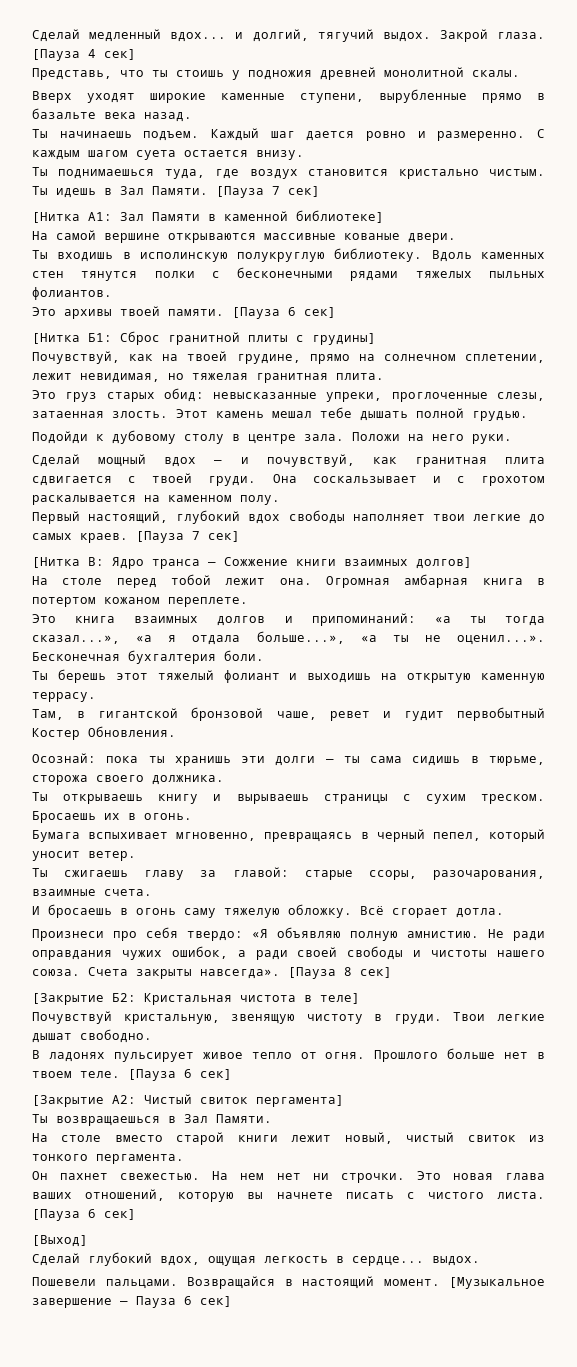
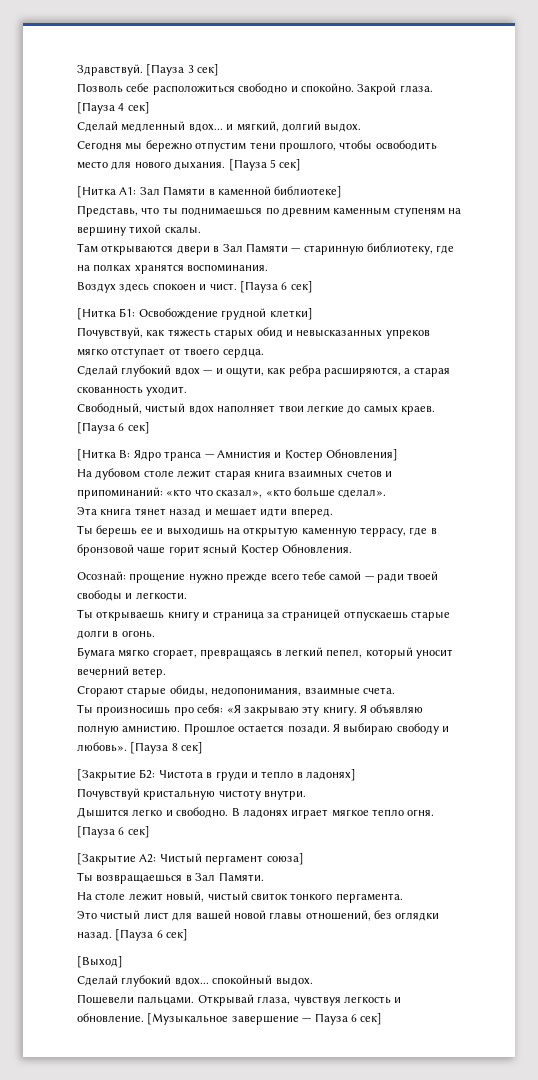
- Сделай медленный вдох... и долгий, тягучий выдох.
+ Здравствуй. [Пауза 3 сек]
+ Позволь себе расположиться свободно и спокойно.
- Представь, что ты стоишь у подножия древней монолитной скалы.
- Вверх уходят широкие каменные ступени, вырубленные прямо в базальте века назад.
- Ты начинаешь подъем. Каждый шаг дается ровно и размеренно. С каждым шагом суета остается внизу.
- Ты поднимаешься туда, где воздух становится кристально чистым. Ты идешь в Зал Памяти. [Пауза 7 сек]
+ Сделай медленный вдох... и мягкий, долгий выдох.
+ Сегодня мы бережно отпустим тени прошлого, чтобы освободить место для нового дыхания. [Пауза 5 сек]
- На самой вершине открываются массивные кованые двери.
- Ты входишь в исполинскую полукруглую библиотеку. Вдоль каменных стен тянутся полки с бесконечными рядами тяжелых пыльных фолиантов.
- Это архивы твоей памяти.
+ Представь, что ты поднимаешься по древним каменным ступеням на вершину тихой скалы.
+ Там открываются двери в Зал Памяти — старинную библиотеку, где на полках хранятся воспоминания.
+ Воздух здесь спокоен и чист.
- [Нитка Б1: Сброс гранитной плиты с грудины]
- Почувствуй, как на твоей грудине, прямо на солнечном сплетении, лежит невидимая, но тяжелая гранитная плита.
- Это груз старых обид: невысказанные упреки, проглоченные слезы, затаенная злость. Этот камень мешал тебе дышать полной грудью.
- Подойди к дубовому столу в центре зала. Положи на него руки.
- Сделай мощный вдох — и почувствуй, как гранитная плита сдвигается с твоей груди. Она соскальзывает и с грохотом раскалывается на каменном полу.
- Первый настоящий, глубокий вдох свободы наполняет твои легкие до самых краев. [Пауза 7 сек]
+ [Нитка Б1: Освобождение грудной клетки]
+ Почувствуй, как тяжесть старых обид и невысказанных упреков мягко отступает от твоего сердца.
+ Сделай глубокий вдох — и ощути, как ребра расширяются, а старая скованность уходит.
+ Свободный, чистый вдох наполняет твои легкие до самых краев. [Пауза 6 сек]
- [Нитка В: Ядро транса — Сожжение книги взаимных долгов]
- На столе перед тобой лежит она. Огромная амбарная книга в потертом кожаном переплете.
- Это книга взаимных долгов и припоминаний: «а ты тогда сказал...», «а я отдала больше...», «а ты не оценил...». Бесконечная бухгалтерия боли.
+ [Нитка В: Ядро транса — Амнистия и Костер Обновления]
+ На дубовом столе лежит старая книга взаимных счетов и припоминаний: «кто что сказал», «кто больше сделал».
+ Эта книга тянет назад и мешает идти вперед.
- Ты берешь этот тяжелый фолиант и выходишь на открытую каменную террасу.
- Там, в гигантской бронзовой чаше, ревет и гудит первобытный Костер Обновления.
- Осознай: пока ты хранишь эти долги — ты сама сидишь в тюрьме, сторожа своего должника.
- Ты открываешь книгу и вырываешь страницы с сухим треском. Бросаешь их в огонь.
+ Ты берешь ее и выходишь на открытую каменную террасу, где в бронзовой чаше горит ясный Костер Обновления.
+ Осознай: прощение нужно прежде всего тебе самой — ради твоей свободы и легкости.
+ Ты открываешь книгу и страница за страницей отпускаешь старые долги в огонь.
- Бумага вспыхивает мгновенно, превращаясь в черный пепел, который уносит ветер.
+ Бумага мягко сгорает, превращаясь в легкий пепел, который уносит вечерний ветер.
- Ты сжигаешь главу за главой: старые ссоры, разочарования, взаимные счета.
- И бросаешь в огонь саму тяжелую обложку. Всё сгорает дотла.
- Произнеси про себя твердо: «Я объявляю полную амнистию. Не ради оправдания чужих ошибок, а ради своей свободы и чистоты нашего союза. Счета закрыты навсегда».
+ Сгорают старые обиды, недопонимания, взаимные счета.
+ Ты произносишь про себя: «Я закрываю эту книгу. Я объявляю полную амнистию. Прошлое остается позади. Я выбираю свободу и любовь».
- [Закрытие Б2: Кристальная чистота в теле]
- Почувствуй кристальную, звенящую чистоту в груди. Твои легкие дышат свободно.
- В ладонях пульсирует живое тепло от огня. Прошлого больше нет в твоем теле.
+ [Закрытие Б2: Чистота в груди и тепло в ладонях]
+ Почувствуй кристальную чистоту внутри.
+ Дышится легко и свободно. В ладонях играет мягкое тепло огня.
- [Закрытие А2: Чистый свиток пергамента]
+ [Закрытие А2: Чистый пергамент союза]
- На столе вместо старой книги лежит новый, чистый свиток из тонкого пергамента.
+ На столе лежит новый, чистый свиток тонкого пергамента.
- Он пахнет свежестью. На нем нет ни строчки. Это новая глава ваших отношений, которую вы начнете писать с чистого листа.
+ Это чистый лист для вашей новой главы отношений, без оглядки назад.
- Сделай глубокий вдох, ощущая легкость в сердце... выдох.
- Пошевели пальцами. Возвращайся в настоящий момент.
+ Сделай глубокий вдох... спокойный выдох.
+ Пошевели пальцами. Открывай глаза, чувствуя легкость и обновление.

